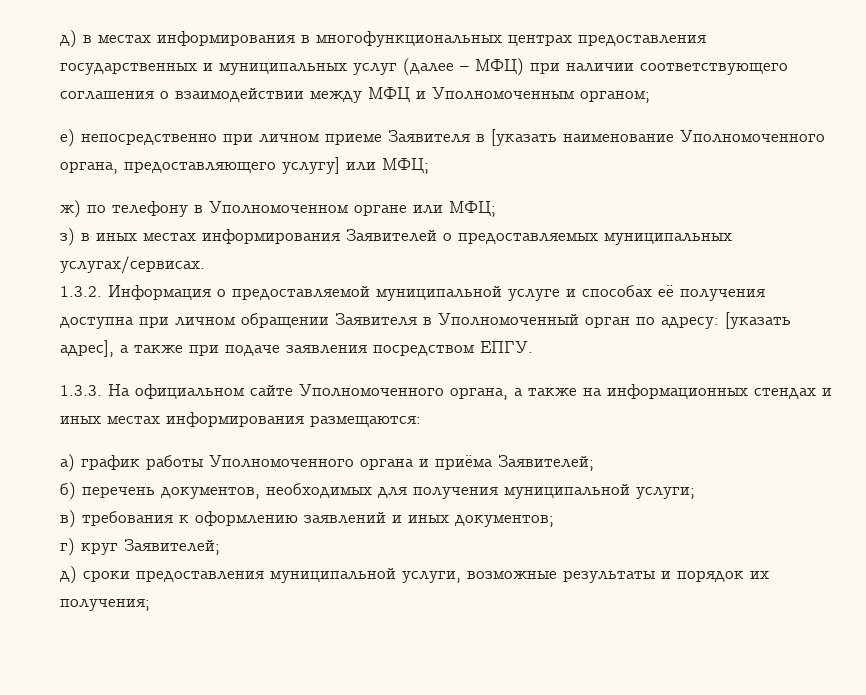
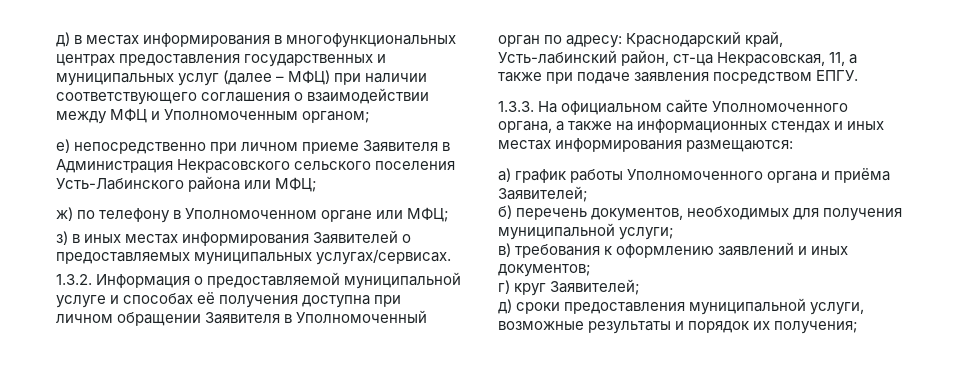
- е) непосредственно при личном приеме Заявителя в [указать наименование Уполномоченного органа, предоставляющего услугу] или МФЦ;
+ е) непосредственно при личном приеме Заявителя в Администрация Некрасовского сельского поселения Усть-Лабинского района или МФЦ;
- 1.3.2. Информация о предоставляемой муниципальной услуге и способах её получения доступна при личном обращении Заявителя в Уполномоченный орган по адресу: [указать адрес], а также при подаче заявления посредством ЕПГУ.
+ 1.3.2. Информация о предоставляемой муниципальной услуге и способах её получения доступна при личном обращении Заявителя в Уполномоченный орган по адресу: Краснодарский край, Усть-лабинский район, ст-ца Некрасовская, 11, а также при подаче заявления посредством ЕПГУ.

